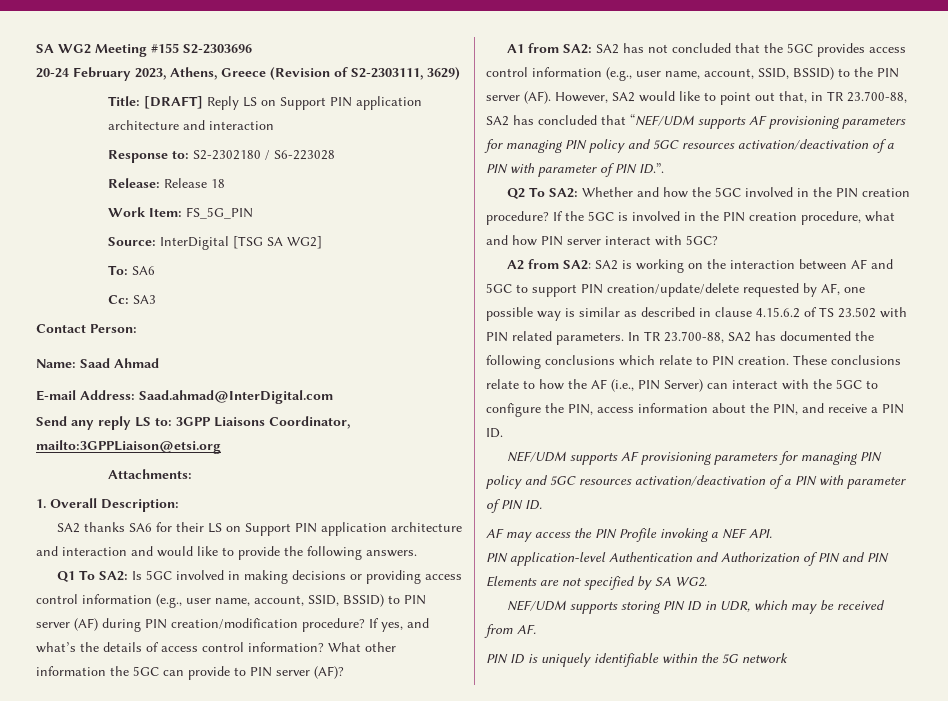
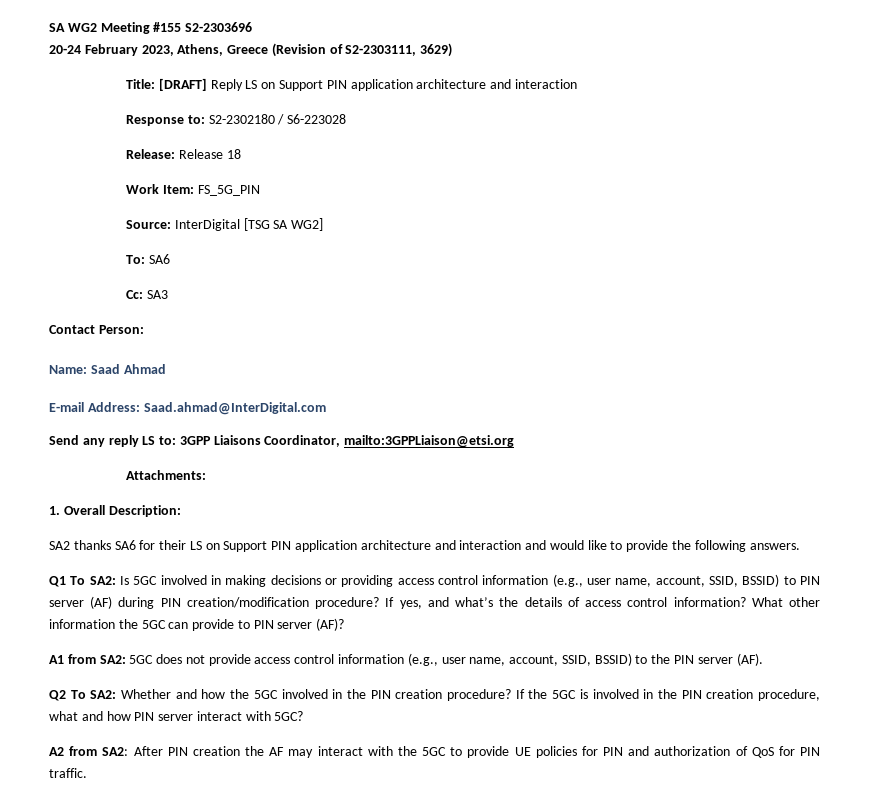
- A1 from SA2: SA2 has not concluded that the 5GC provides access control information (e.g., user name, account, SSID, BSSID) to the PIN server (AF). However, SA2 would like to point out that, in TR 23.700-88, SA2 has concluded that “NEF/UDM supports AF provisioning parameters for managing PIN policy and 5GC resources activation/deactivation of a PIN with parameter of PIN ID.”.
+ A1 from SA2: 5GC does not provide access control information (e.g., user name, account, SSID, BSSID) to the PIN server (AF).
- A2 from SA2: SA2 is working on the interaction between AF and 5GC to support PIN creation/update/delete requested by AF, one possible way is similar as described in clause 4.15.6.2 of TS 23.502 with PIN related parameters. In TR 23.700-88, SA2 has documented the following conclusions which relate to PIN creation. These conclusions relate to how the AF (i.e., PIN Server) can interact with the 5GC to configure the PIN, access information about the PIN, and receive a PIN ID.
- NEF/UDM supports AF provisioning parameters for managing PIN policy and 5GC resources activation/deactivation of a PIN with parameter of PIN ID.
- AF may access the PIN Profile invoking a NEF API.
- PIN application-level Authentication and Authorization of PIN and PIN Elements are not specified by SA WG2.
- NEF/UDM supports storing PIN ID in UDR, which may be received from AF.
- PIN ID is uniquely identifiable within the 5G network
+ A2 from SA2: After PIN creation the AF may interact with the 5GC to provide UE policies for PIN and authorization of QoS for PIN traffic.

